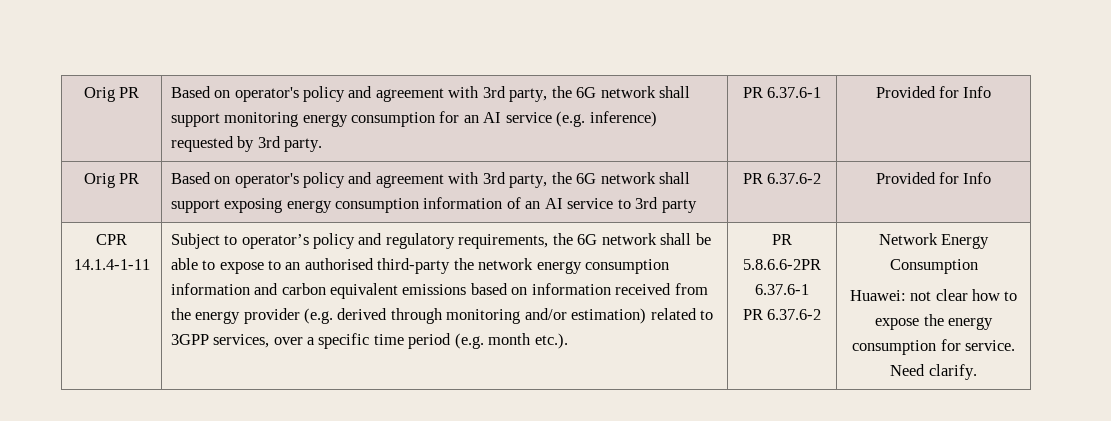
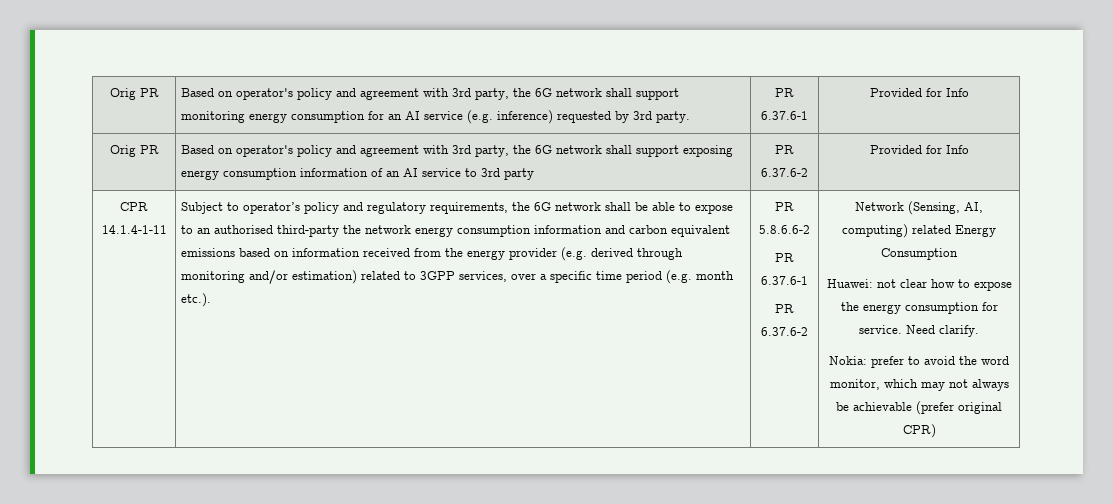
- PR 5.8.6.6-2PR 6.37.6-1
+ PR 5.8.6.6-2
+ PR 6.37.6-1
- Network Energy Consumption
+ Network (Sensing, AI, computing) related Energy Consumption
+ Nokia: prefer to avoid the word monitor, which may not always be achievable (prefer original CPR)

